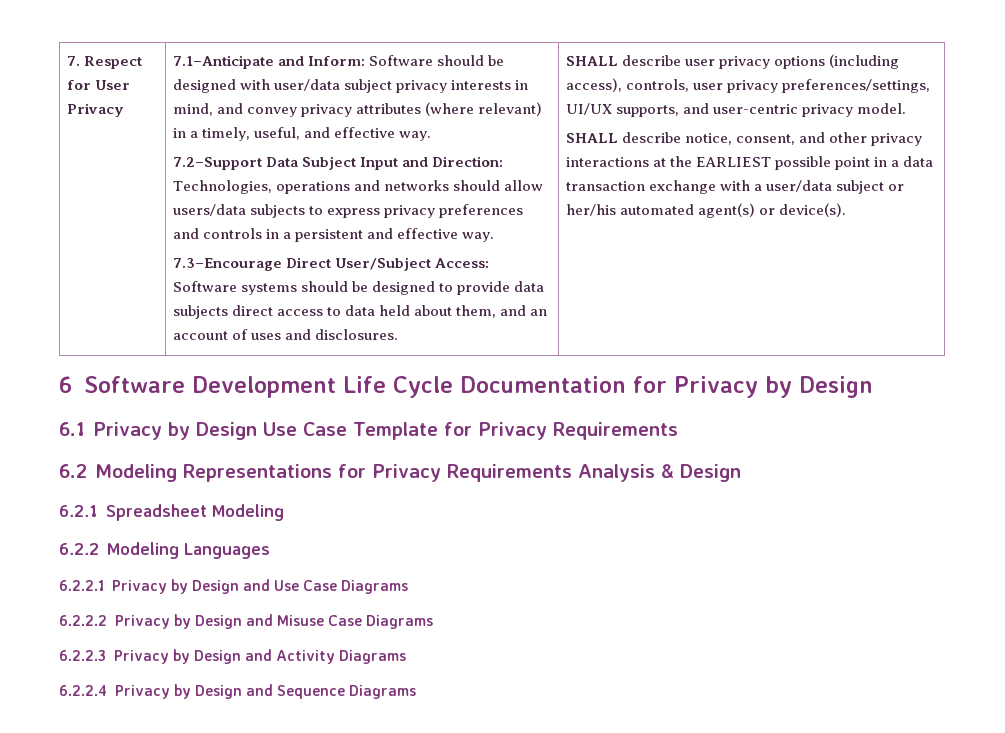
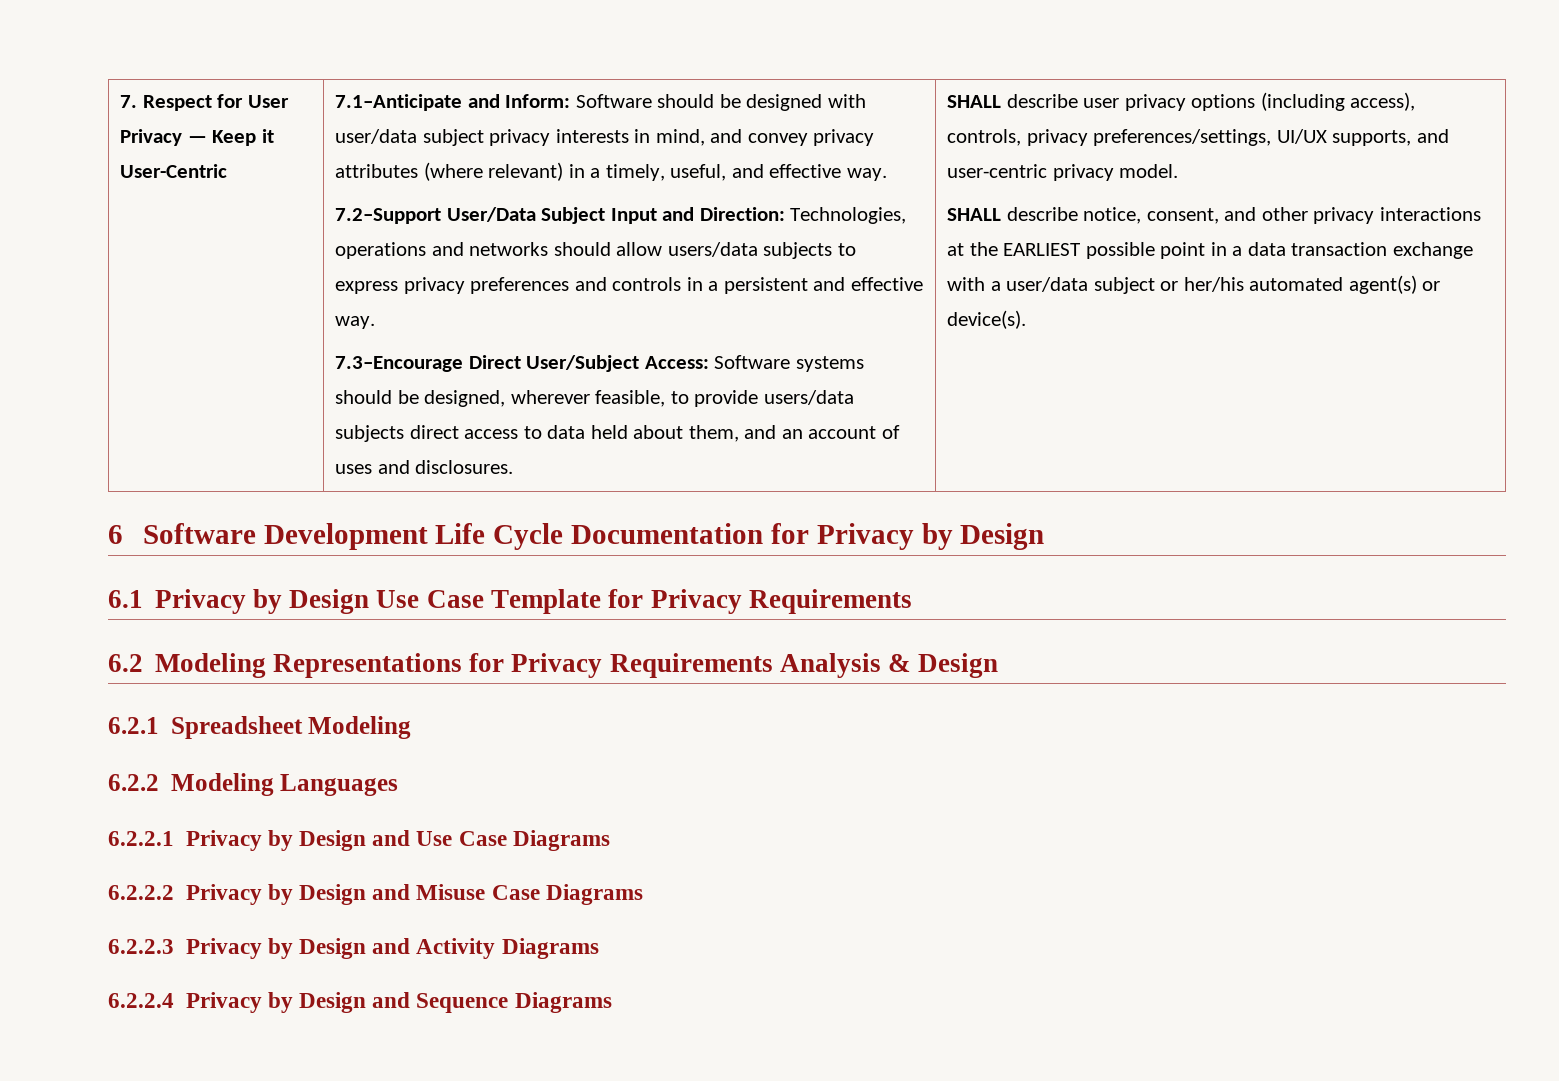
- 7. Respect for User Privacy
+ 7. Respect for User Privacy — Keep it User-Centric
- 7.2–Support Data Subject Input and Direction: Technologies, operations and networks should allow users/data subjects to express privacy preferences and controls in a persistent and effective way.
+ 7.2–Support User/Data Subject Input and Direction: Technologies, operations and networks should allow users/data subjects to express privacy preferences and controls in a persistent and effective way.
- 7.3–Encourage Direct User/Subject Access: Software systems should be designed to provide data subjects direct access to data held about them, and an account of uses and disclosures.
+ 7.3–Encourage Direct User/Subject Access: Software systems should be designed, wherever feasible, to provide users/data subjects direct access to data held about them, and an account of uses and disclosures.
- SHALL describe user privacy options (including access), controls, user privacy preferences/settings, UI/UX supports, and user-centric privacy model.
+ SHALL describe user privacy options (including access), controls, privacy preferences/settings, UI/UX supports, and user-centric privacy model.

